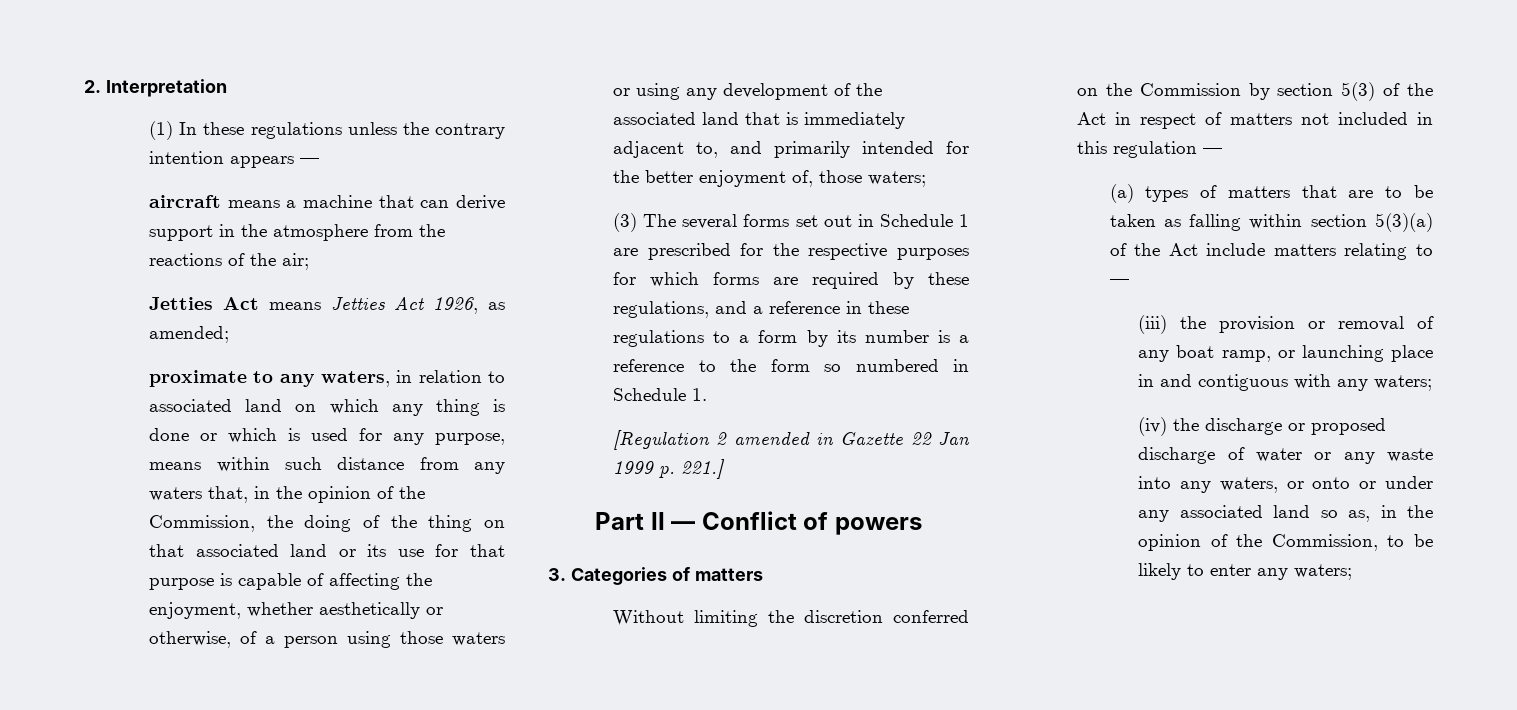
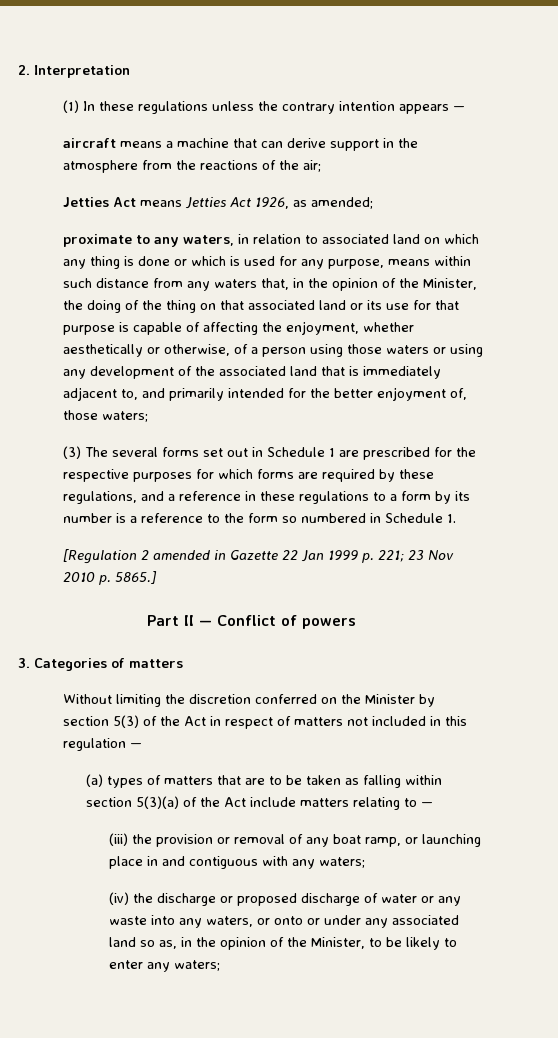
- proximate to any waters, in relation to associated land on which any thing is done or which is used for any purpose, means within such distance from any waters that, in the opinion of the Commission, the doing of the thing on that associated land or its use for that purpose is capable of affecting the enjoyment, whether aesthetically or otherwise, of a person using those waters or using any development of the associated land that is immediately adjacent to, and primarily intended for the better enjoyment of, those waters;
+ proximate to any waters, in relation to associated land on which any thing is done or which is used for any purpose, means within such distance from any waters that, in the opinion of the Minister, the doing of the thing on that associated land or its use for that purpose is capable of affecting the enjoyment, whether aesthetically or otherwise, of a person using those waters or using any development of the associated land that is immediately adjacent to, and primarily intended for the better enjoyment of, those waters;
- [Regulation 2 amended in Gazette 22 Jan 1999 p. 221.]
+ [Regulation 2 amended in Gazette 22 Jan 1999 p. 221; 23 Nov 2010 p. 5865.]
- Without limiting the discretion conferred on the Commission by section 5(3) of the Act in respect of matters not included in this regulation —
+ Without limiting the discretion conferred on the Minister by section 5(3) of the Act in respect of matters not included in this regulation —
- (iv) the discharge or proposed discharge of water or any waste into any waters, or onto or under any associated land so as, in the opinion of the Commission, to be likely to enter any waters;
+ (iv) the discharge or proposed discharge of water or any waste into any waters, or onto or under any associated land so as, in the opinion of the Minister, to be likely to enter any waters;

